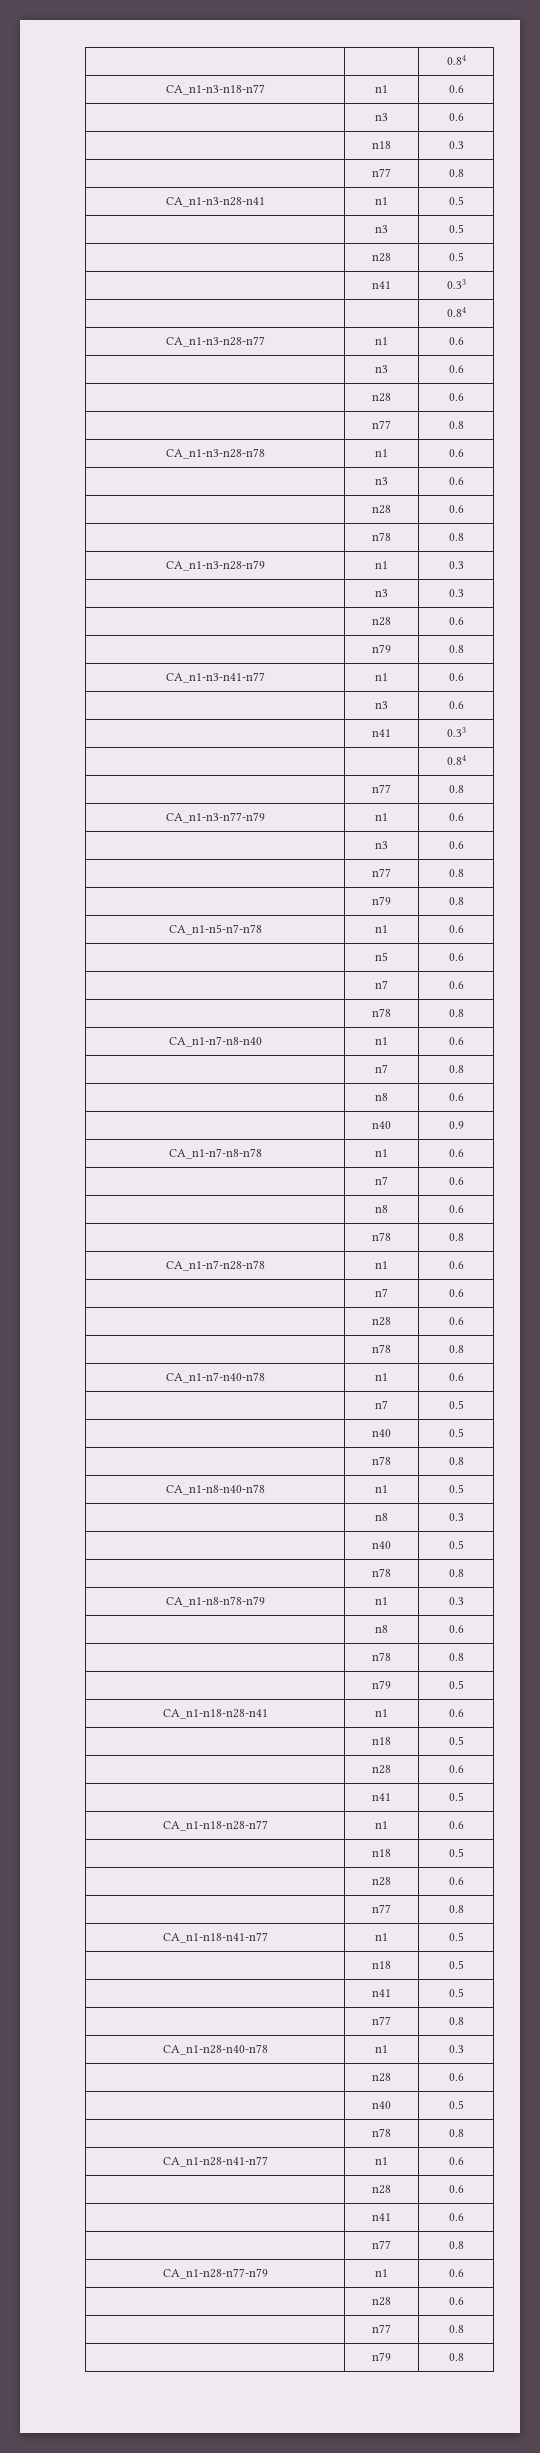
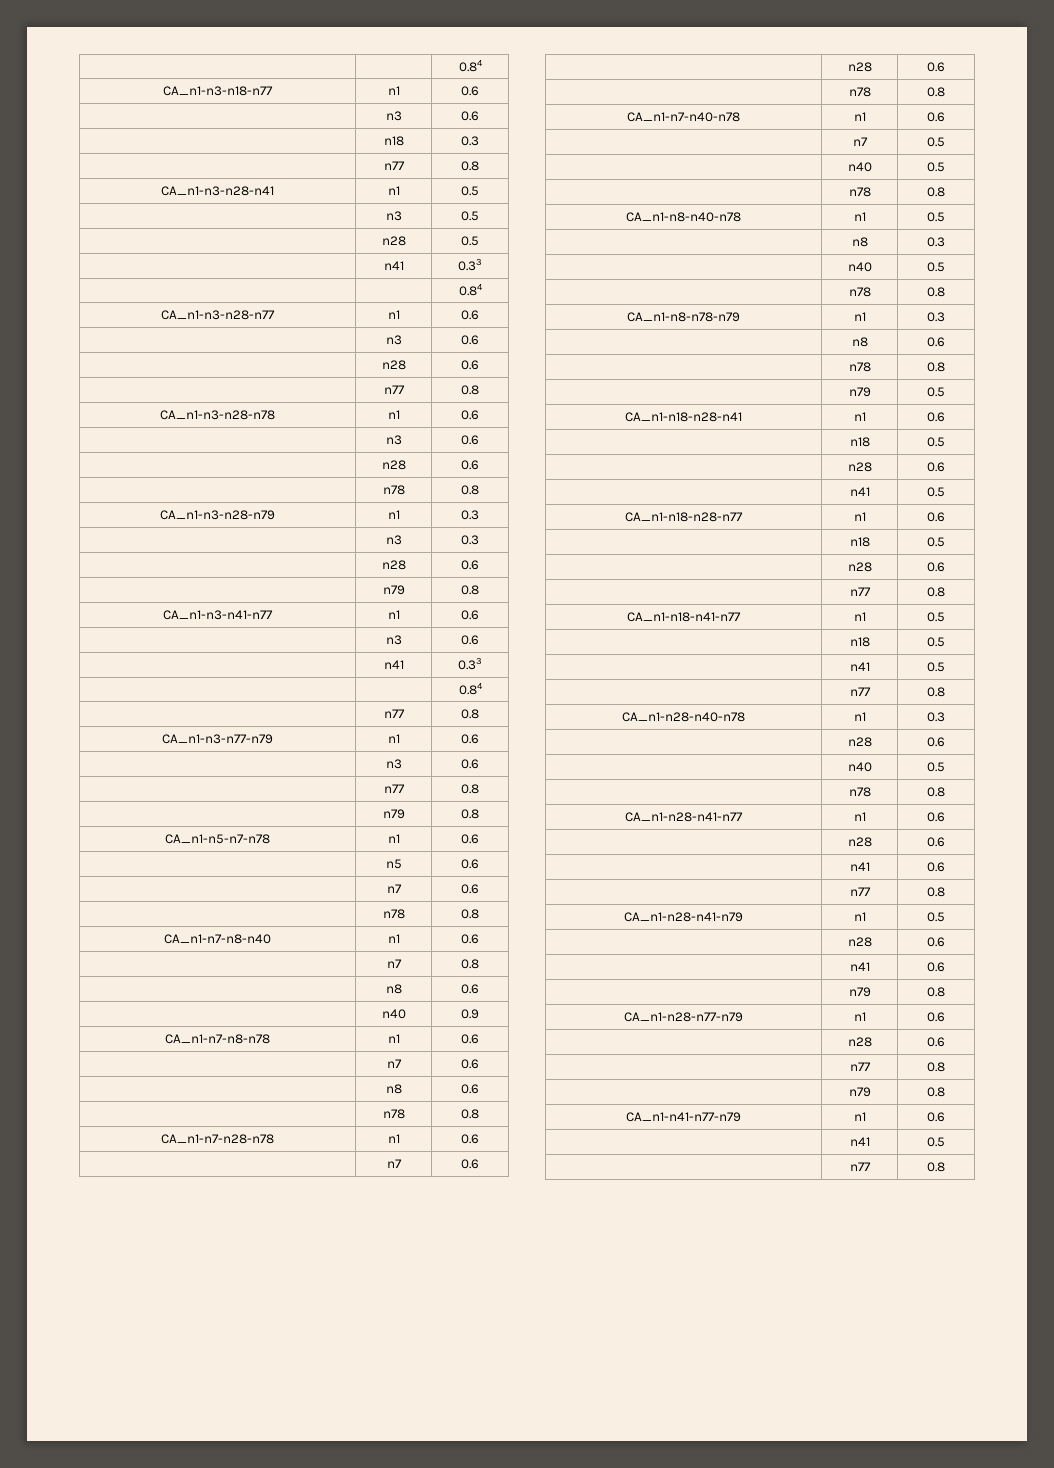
+ CA_n1-n28-n41-n79 | n1 | 0.5
+ | n28 | 0.6
+ | n41 | 0.6
+ | n79 | 0.8
+ CA_n1-n41-n77-n79 | n1 | 0.6
+ | n41 | 0.5
+ | n77 | 0.8

